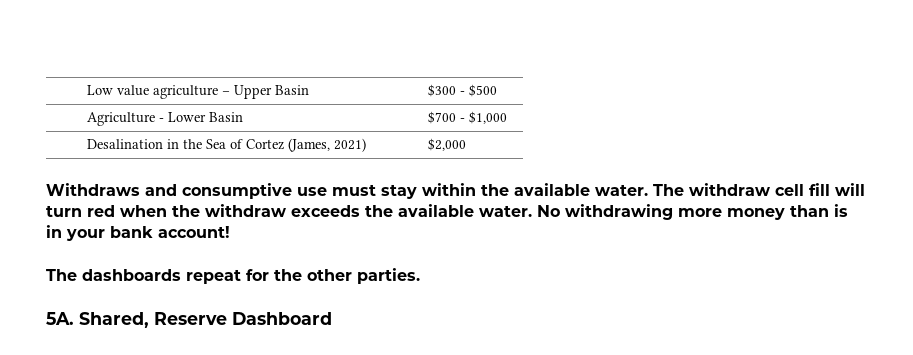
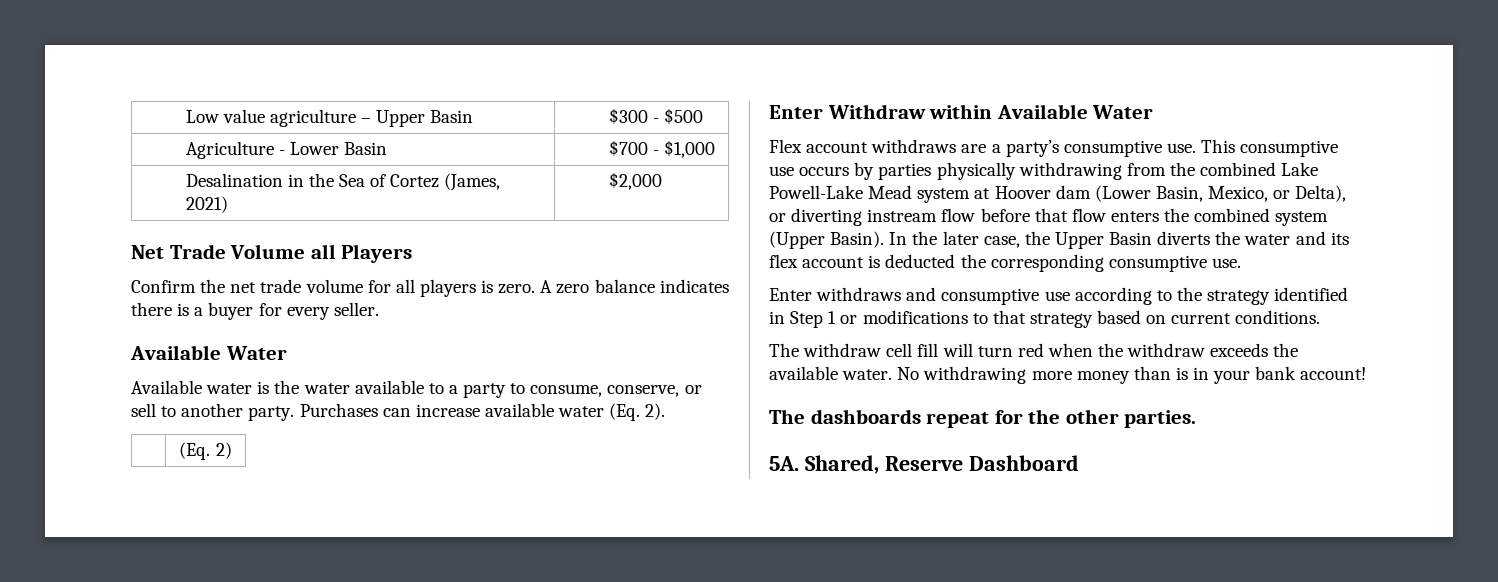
- Withdraws and consumptive use must stay within the available water. The withdraw cell fill will turn red when the withdraw exceeds the available water.
+ Net Trade Volume all Players
+ Confirm the net trade volume for all players is zero. A zero balance indicates there is a buyer for every seller.
+ Available Water
+ Available water is the water available to a party to consume, conserve, or sell to another party. Purchases can increase available water (Eq. 2).
+ | (Eq. 2)
+ Enter Withdraw within Available Water
+ Flex account withdraws are a party’s consumptive use. This consumptive use occurs by parties physically withdrawing from the combined Lake Powell-Lake Mead system at Hoover dam (Lower Basin, Mexico, or Delta), or diverting instream flow before that flow enters the combined system (Upper Basin). In the later case, the Upper Basin diverts the water and its flex account is deducted the corresponding consumptive use.
+ Enter withdraws and consumptive use according to the strategy identified in Step 1 or modifications to that strategy based on current conditions.
+ The withdraw cell fill will turn red when the withdraw exceeds the available water.

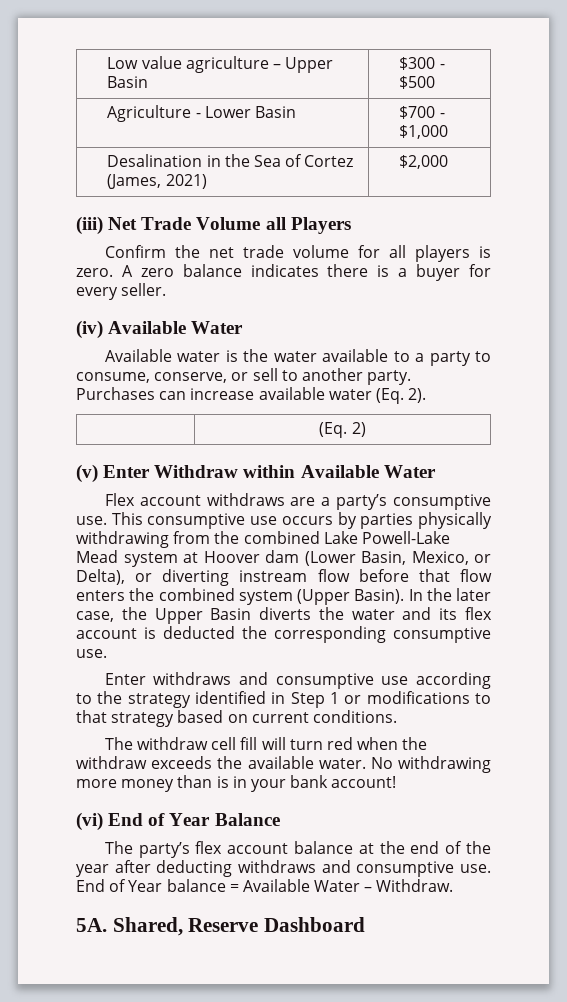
- Net Trade Volume all Players
+ (iii) Net Trade Volume all Players
  A zero balance indicates there is a buyer for every seller.
- Available Water
+ (iv) Available Water
- Enter Withdraw within Available Water
+ (v) Enter Withdraw within Available Water
- The dashboards repeat for the other parties.
+ (vi) End of Year Balance
+ The party’s flex account balance at the end of the year after deducting withdraws and consumptive use. End of Year balance = Available Water – Withdraw.

